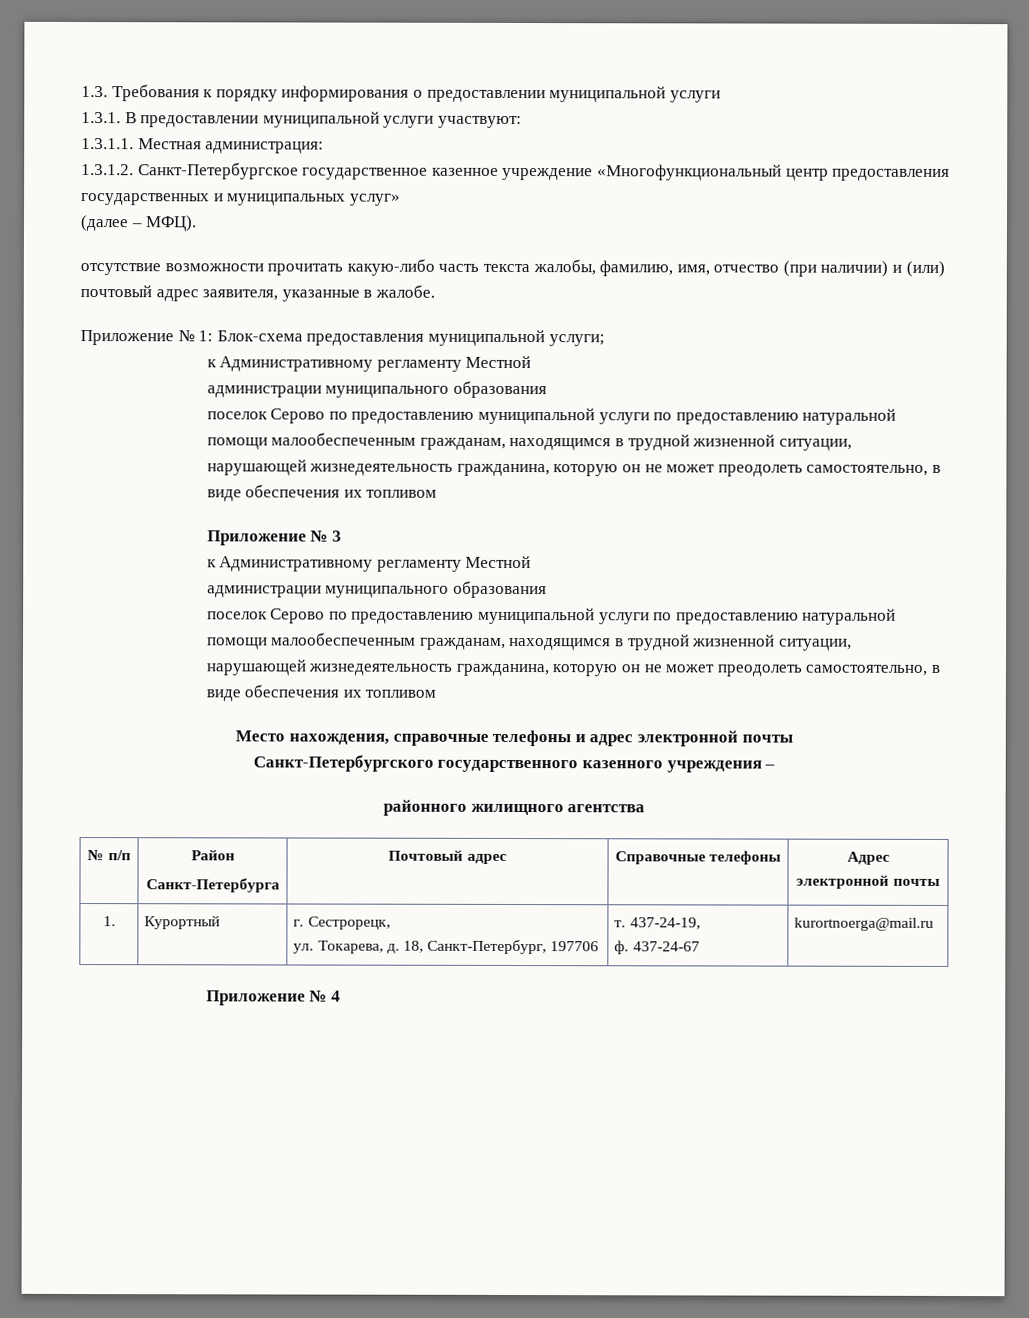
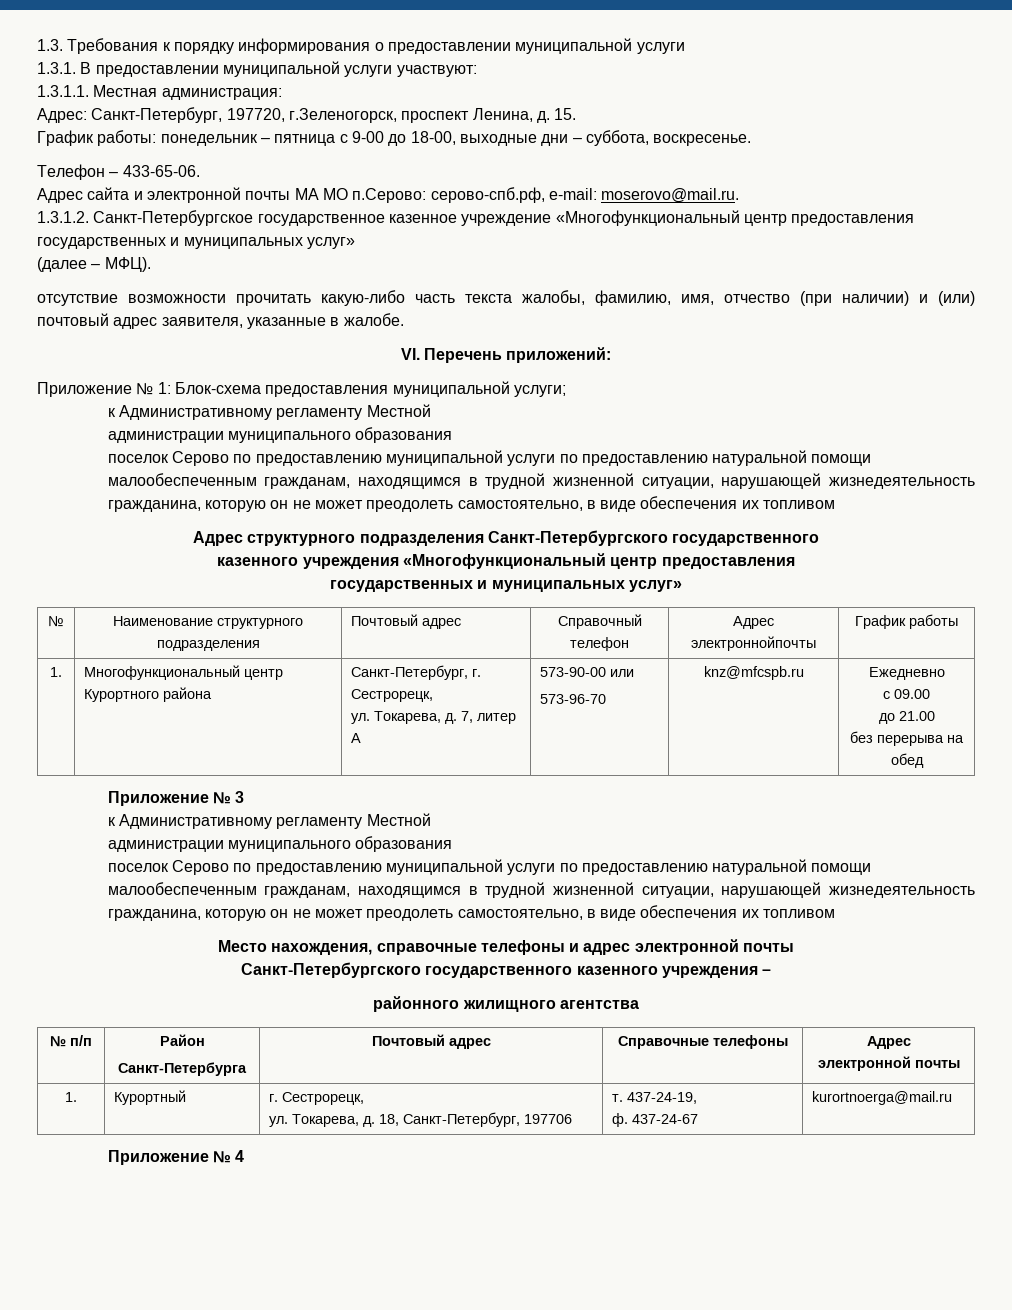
+ Адрес: Санкт-Петербург, 197720, г.Зеленогорск, проспект Ленина, д. 15.
+ График работы: понедельник – пятница с 9-00 до 18-00, выходные дни – суббота, воскресенье.
+ Телефон – 433-65-06.
+ Адрес сайта и электронной почты МА МО п.Серово: серово-спб.рф, e-mail: moserovo@mail.ru.
+ VI. Перечень приложений:
+ Адрес структурного подразделения Санкт-Петербургского государственного
+ казенного учреждения «Многофункциональный центр предоставления
+ государственных и муниципальных услуг»
+ № | Наименование структурного подразделения | Почтовый адрес | Справочный телефон | Адрес электроннойпочты | График работы
+ 1. | Многофункциональный центр Курортного района | Санкт-Петербург, г. Сестрорецк,
+ ул. Токарева, д. 7, литер А | 573-90-00 или
+ 573-96-70 | knz@mfcspb.ru | Ежедневно
+ с 09.00
+ до 21.00
+ без перерыва на обед

